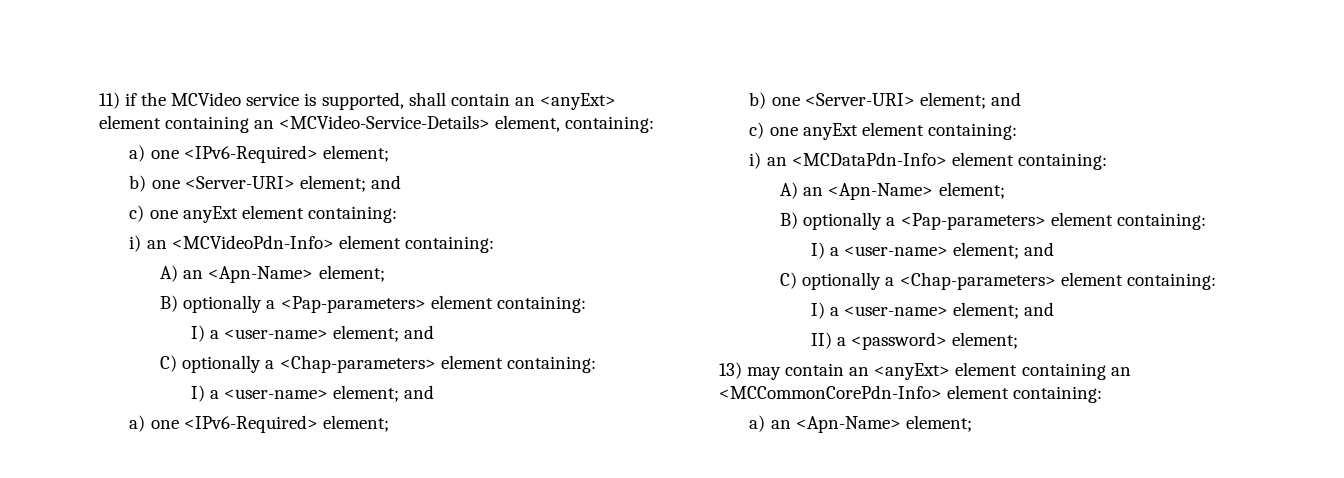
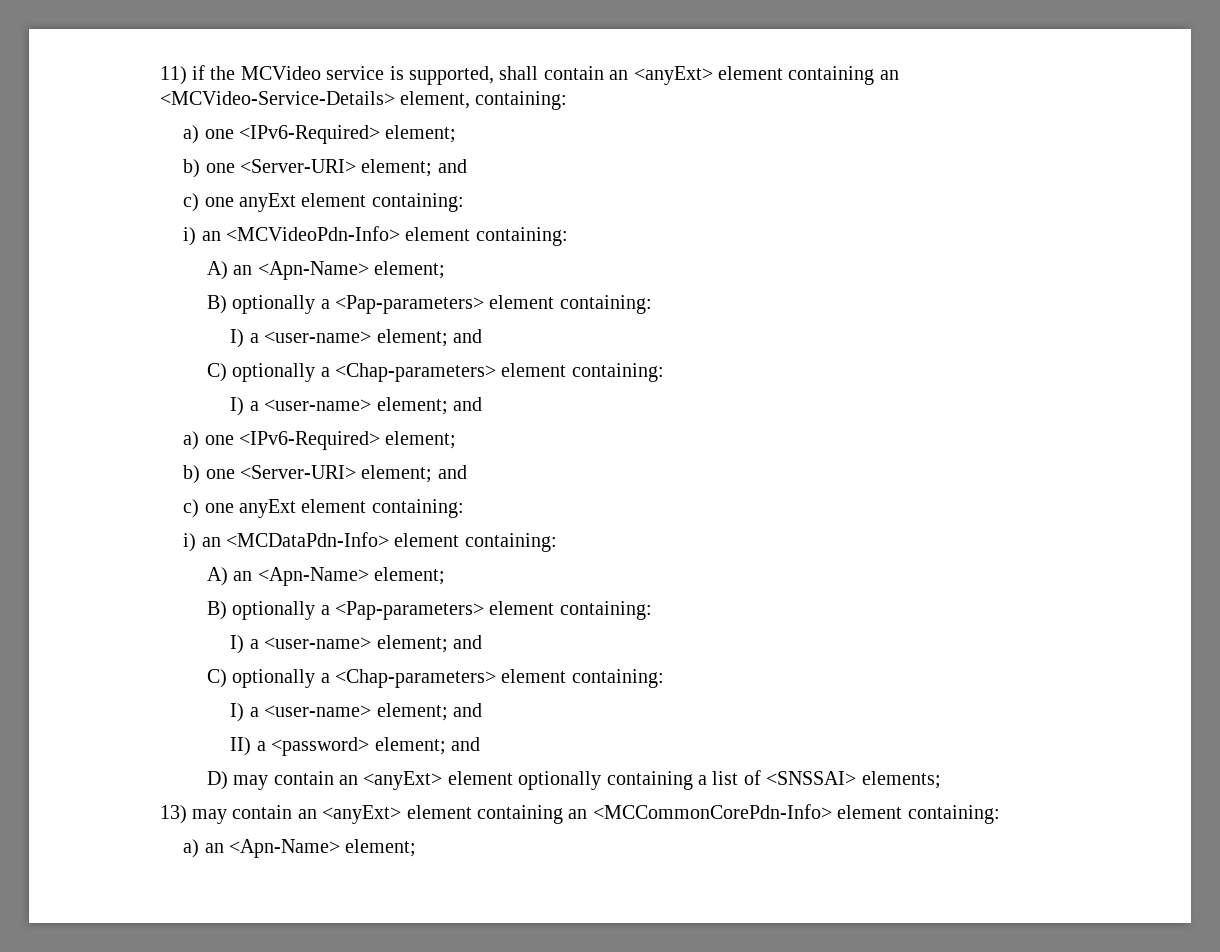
- II) a <password> element;
+ II) a <password> element; and
+ D) may contain an <anyExt> element optionally containing a list of <SNSSAI> elements;

